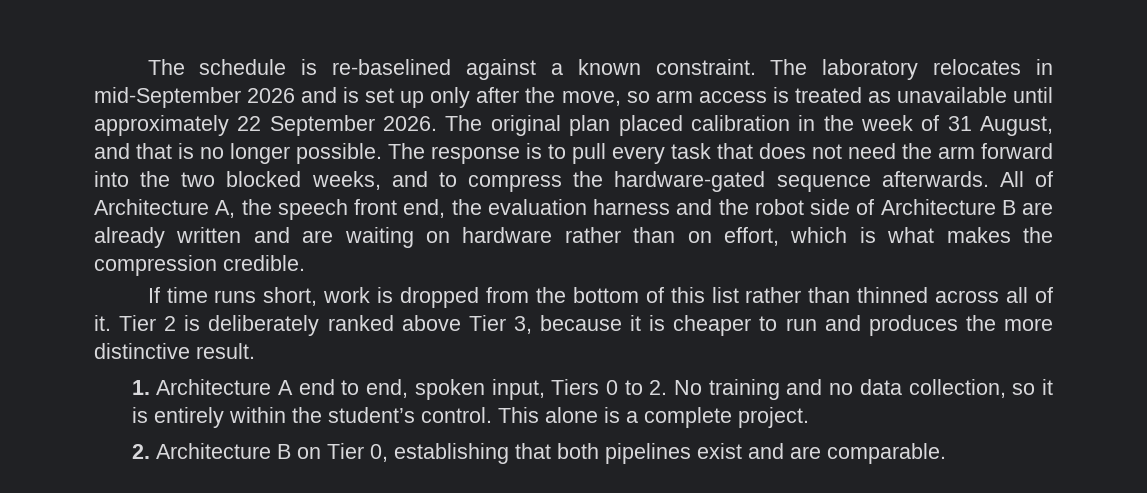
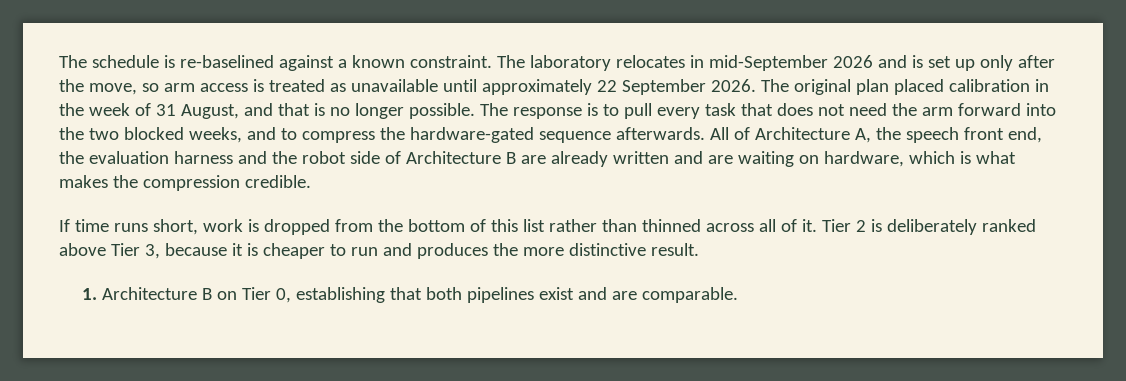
- All of Architecture A, the speech front end, the evaluation harness and the robot side of Architecture B are already written and are waiting on hardware rather than on effort, which is what makes the compression credible.
+ All of Architecture A, the speech front end, the evaluation harness and the robot side of Architecture B are already written and are waiting on hardware, which is what makes the compression credible.
- 1. Architecture A end to end, spoken input, Tiers 0 to 2. No training and no data collection, so it is entirely within the student’s control. This alone is a complete project.
- 2. Architecture B on Tier 0, establishing that both pipelines exist and are comparable.
+ 1. Architecture B on Tier 0, establishing that both pipelines exist and are comparable.

